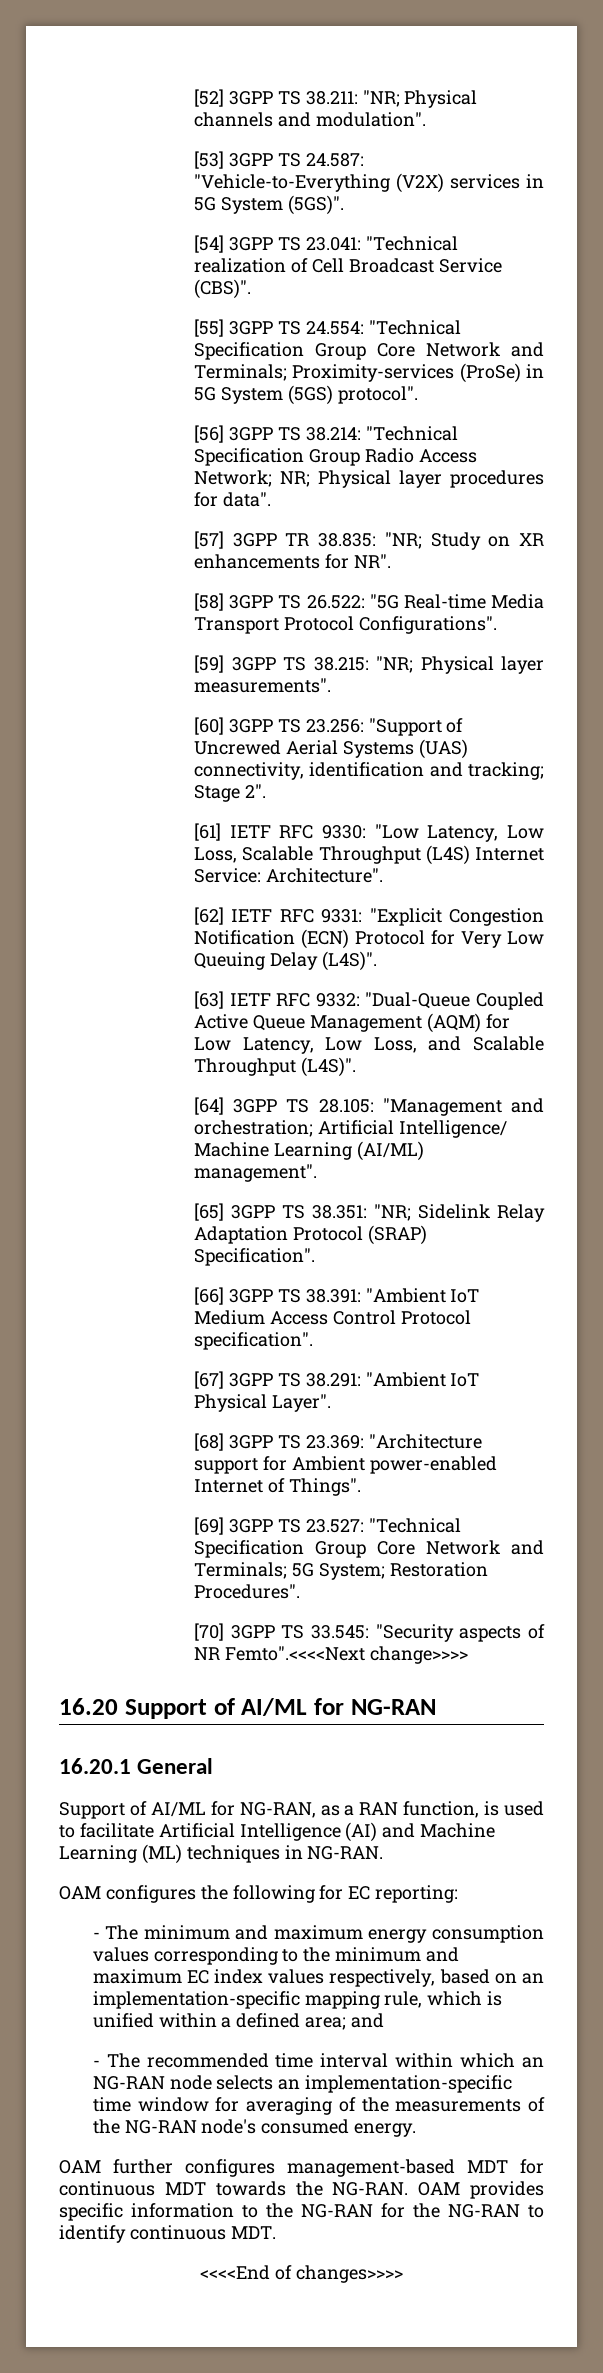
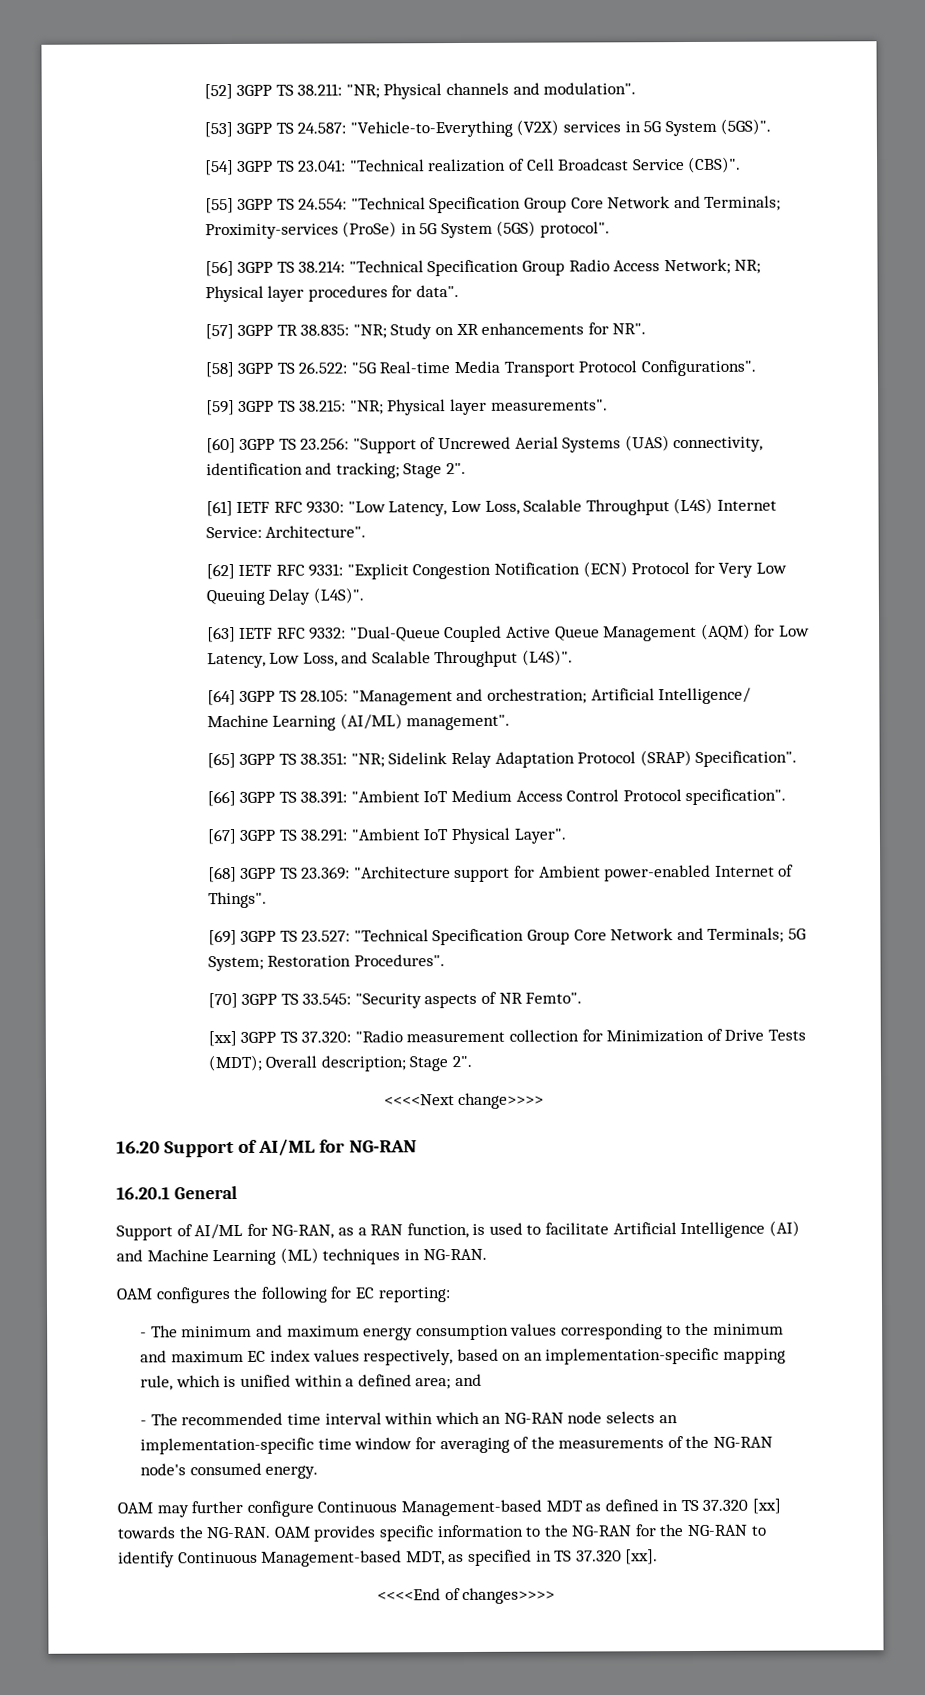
- [70] 3GPP TS 33.545: "Security aspects of NR Femto".<<<<Next change>>>>
+ [70] 3GPP TS 33.545: "Security aspects of NR Femto".
+ [xx] 3GPP TS 37.320: "Radio measurement collection for Minimization of Drive Tests (MDT); Overall description; Stage 2".
+ <<<<Next change>>>>
- OAM further configures management-based MDT for continuous MDT towards the NG-RAN.
+ OAM may further configure Continuous Management-based MDT as defined in TS 37.320 [xx] towards the NG-RAN.
- OAM provides specific information to the NG-RAN for the NG-RAN to identify continuous MDT.
+ OAM provides specific information to the NG-RAN for the NG-RAN to identify Continuous Management-based MDT, as specified in TS 37.320 [xx].

